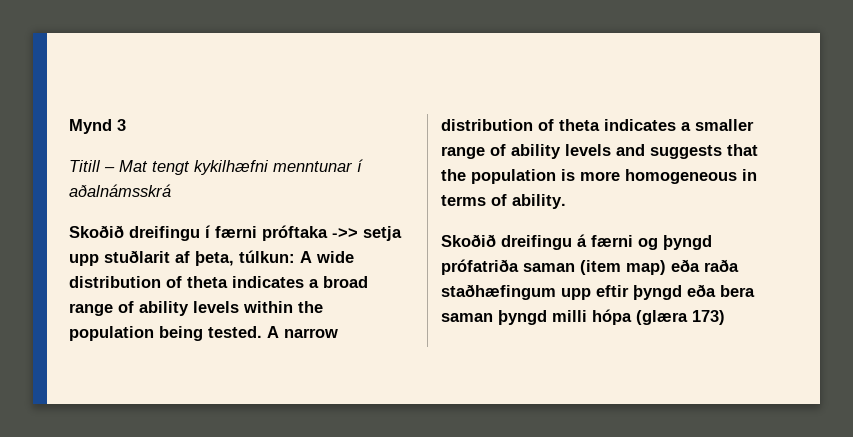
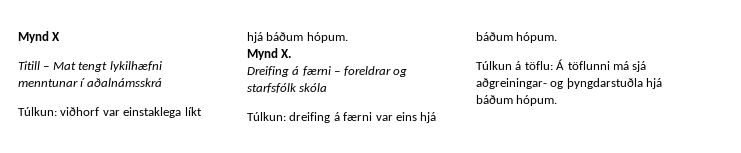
- Mynd 3
+ Mynd X
- Titill – Mat tengt kykilhæfni menntunar í aðalnámsskrá
+ Titill – Mat tengt lykilhæfni menntunar í aðalnámsskrá
- Skoðið dreifingu í færni próftaka ->> setja upp stuðlarit af þeta, túlkun: A wide distribution of theta indicates a broad range of ability levels within the population being tested. A narrow distribution of theta indicates a smaller range of ability levels and suggests that the population is more homogeneous in terms of ability.
- Skoðið dreifingu á færni og þyngd prófatriða saman (item map) eða raða staðhæfingum upp eftir þyngd eða bera saman þyngd milli hópa (glæra 173)
+ Túlkun: viðhorf var einstaklega líkt hjá báðum hópum.
+ Mynd X.
+ Dreifing á færni – foreldrar og starfsfólk skóla
+ Túlkun: dreifing á færni var eins hjá báðum hópum.
+ Túlkun á töflu: Á töflunni má sjá aðgreiningar- og þyngdarstuðla hjá báðum hópum.

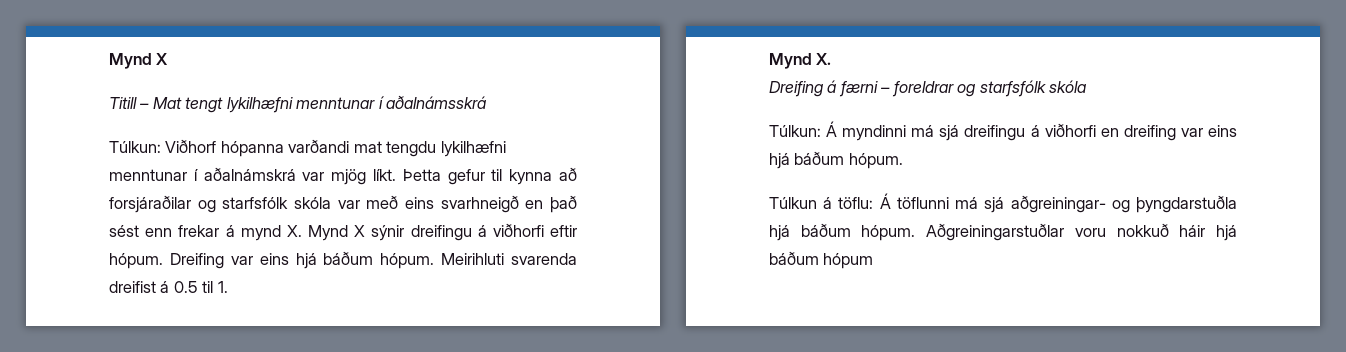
- Túlkun: viðhorf var einstaklega líkt hjá báðum hópum.
+ Túlkun: Viðhorf hópanna varðandi mat tengdu lykilhæfni menntunar í aðalnámskrá var mjög líkt. Þetta gefur til kynna að forsjáraðilar og starfsfólk skóla var með eins svarhneigð en það sést enn frekar á mynd X. Mynd X sýnir dreifingu á viðhorfi eftir hópum. Dreifing var eins hjá báðum hópum. Meirihluti svarenda dreifist á 0.5 til 1.
- Túlkun: dreifing á færni var eins hjá báðum hópum.
+ Túlkun: Á myndinni má sjá dreifingu á viðhorfi en dreifing var eins hjá báðum hópum.
+ Aðgreiningarstuðlar voru nokkuð háir hjá báðum hópum

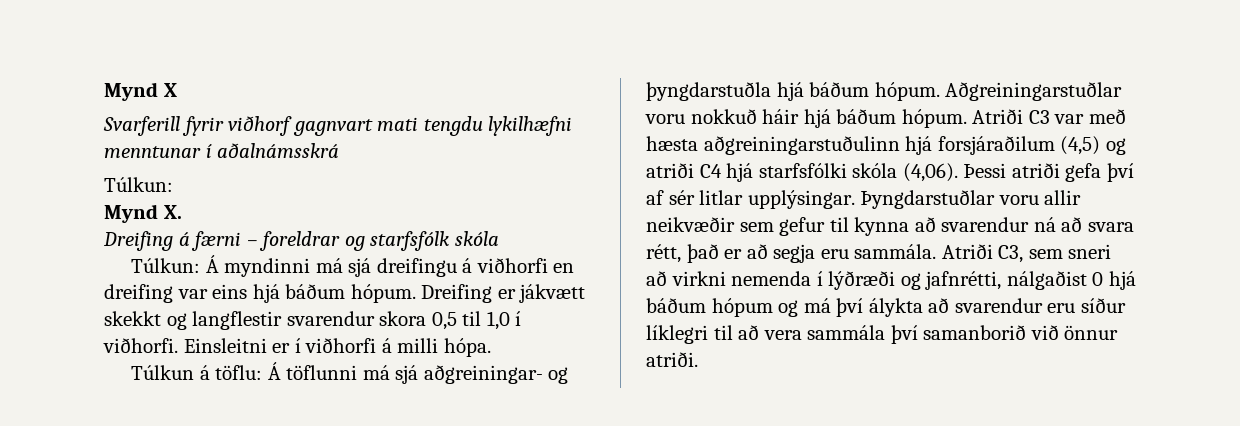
- Titill – Mat tengt lykilhæfni menntunar í aðalnámsskrá
- Túlkun: Viðhorf hópanna varðandi mat tengdu lykilhæfni menntunar í aðalnámskrá var mjög líkt. Þetta gefur til kynna að forsjáraðilar og starfsfólk skóla var með eins svarhneigð en það sést enn frekar á mynd X. Mynd X sýnir dreifingu á viðhorfi eftir hópum. Dreifing var eins hjá báðum hópum. Meirihluti svarenda dreifist á 0.5 til 1.
+ Svarferill fyrir viðhorf gagnvart mati tengdu lykilhæfni menntunar í aðalnámsskrá
+ Túlkun:
+ Dreifing er jákvætt skekkt og langflestir svarendur skora 0,5 til 1,0 í viðhorfi. Einsleitni er í viðhorfi á milli hópa.
- Aðgreiningarstuðlar voru nokkuð háir hjá báðum hópum
+ Aðgreiningarstuðlar voru nokkuð háir hjá báðum hópum. Atriði C3 var með hæsta aðgreiningarstuðulinn hjá forsjáraðilum (4,5) og atriði C4 hjá starfsfólki skóla (4,06). Þessi atriði gefa því af sér litlar upplýsingar. Þyngdarstuðlar voru allir neikvæðir sem gefur til kynna að svarendur ná að svara rétt, það er að segja eru sammála. Atriði C3, sem sneri að virkni nemenda í lýðræði og jafnrétti, nálgaðist 0 hjá báðum hópum og má því álykta að svarendur eru síður líklegri til að vera sammála því samanborið við önnur atriði.

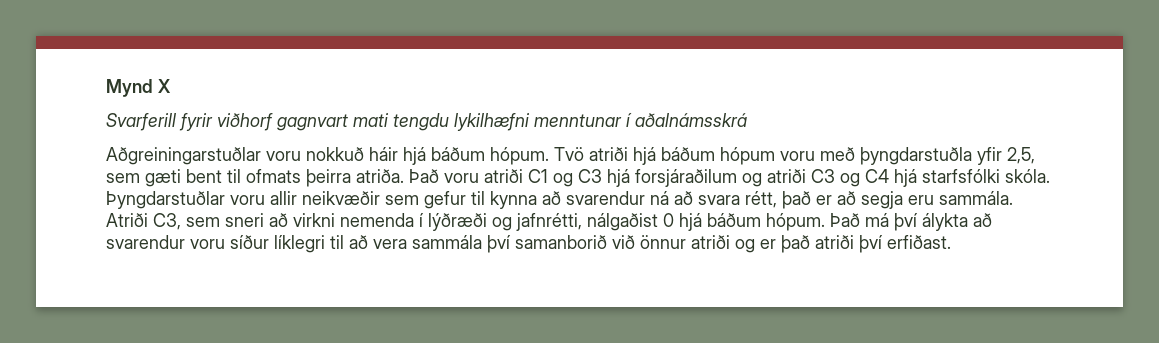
  Svarferill fyrir viðhorf gagnvart mati tengdu lykilhæfni menntunar í aðalnámsskrá
- Túlkun:
- Mynd X.
- Dreifing á færni – foreldrar og starfsfólk skóla
- Túlkun: Á myndinni má sjá dreifingu á viðhorfi en dreifing var eins hjá báðum hópum. Dreifing er jákvætt skekkt og langflestir svarendur skora 0,5 til 1,0 í viðhorfi. Einsleitni er í viðhorfi á milli hópa.
- Túlkun á töflu: Á töflunni má sjá aðgreiningar- og þyngdarstuðla hjá báðum hópum. Aðgreiningarstuðlar voru nokkuð háir hjá báðum hópum.
+ Aðgreiningarstuðlar voru nokkuð háir hjá báðum hópum.
- Atriði C3 var með hæsta aðgreiningarstuðulinn hjá forsjáraðilum (4,5) og atriði C4 hjá starfsfólki skóla (4,06). Þessi atriði gefa því af sér litlar upplýsingar.
+ Tvö atriði hjá báðum hópum voru með þyngdarstuðla yfir 2,5, sem gæti bent til ofmats þeirra atriða. Það voru atriði C1 og C3 hjá forsjáraðilum og atriði C3 og C4 hjá starfsfólki skóla.
- Atriði C3, sem sneri að virkni nemenda í lýðræði og jafnrétti, nálgaðist 0 hjá báðum hópum og má því álykta að svarendur eru síður líklegri til að vera sammála því samanborið við önnur atriði.
+ Atriði C3, sem sneri að virkni nemenda í lýðræði og jafnrétti, nálgaðist 0 hjá báðum hópum. Það má því álykta að svarendur voru síður líklegri til að vera sammála því samanborið við önnur atriði og er það atriði því erfiðast.

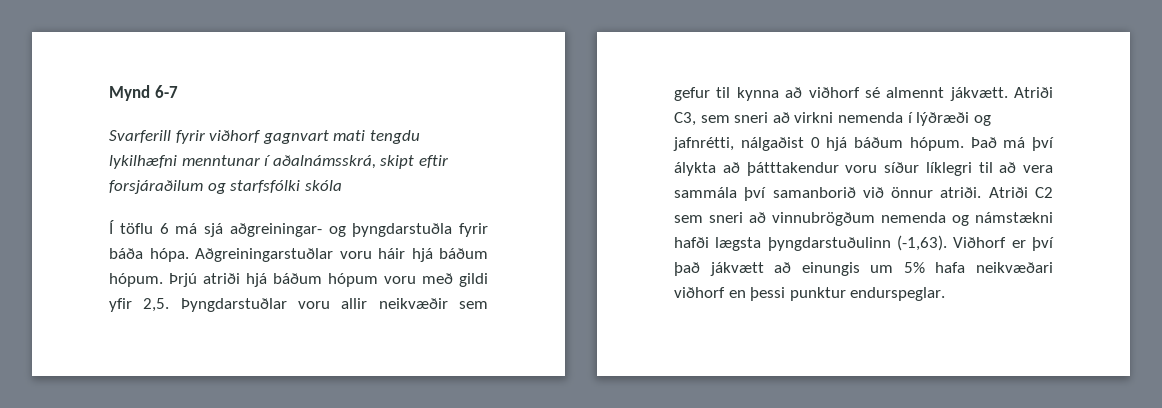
- Mynd X
+ Mynd 6-7
- Svarferill fyrir viðhorf gagnvart mati tengdu lykilhæfni menntunar í aðalnámsskrá
- Aðgreiningarstuðlar voru nokkuð háir hjá báðum hópum.
+ Svarferill fyrir viðhorf gagnvart mati tengdu lykilhæfni menntunar í aðalnámsskrá, skipt eftir forsjáraðilum og starfsfólki skóla
+ Í töflu 6 má sjá aðgreiningar- og þyngdarstuðla fyrir báða hópa. Aðgreiningarstuðlar voru háir hjá báðum hópum.
- Tvö atriði hjá báðum hópum voru með þyngdarstuðla yfir 2,5, sem gæti bent til ofmats þeirra atriða. Það voru atriði C1 og C3 hjá forsjáraðilum og atriði C3 og C4 hjá starfsfólki skóla.
+ Þrjú atriði hjá báðum hópum voru með gildi yfir 2,5.
- Þyngdarstuðlar voru allir neikvæðir sem gefur til kynna að svarendur ná að svara rétt, það er að segja eru sammála.
+ Þyngdarstuðlar voru allir neikvæðir sem gefur til kynna að viðhorf sé almennt jákvætt.
- Það má því álykta að svarendur voru síður líklegri til að vera sammála því samanborið við önnur atriði og er það atriði því erfiðast.
+ Það má því álykta að þátttakendur voru síður líklegri til að vera sammála því samanborið við önnur atriði. Atriði C2 sem sneri að vinnubrögðum nemenda og námstækni hafði lægsta þyngdarstuðulinn (-1,63). Viðhorf er því það jákvætt að einungis um 5% hafa neikvæðari viðhorf en þessi punktur endurspeglar.

